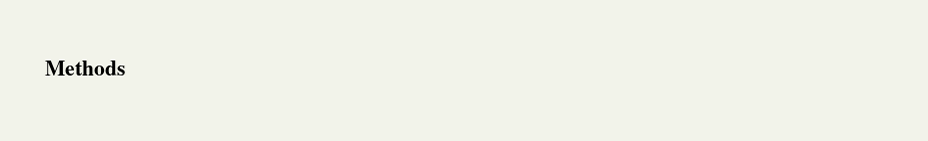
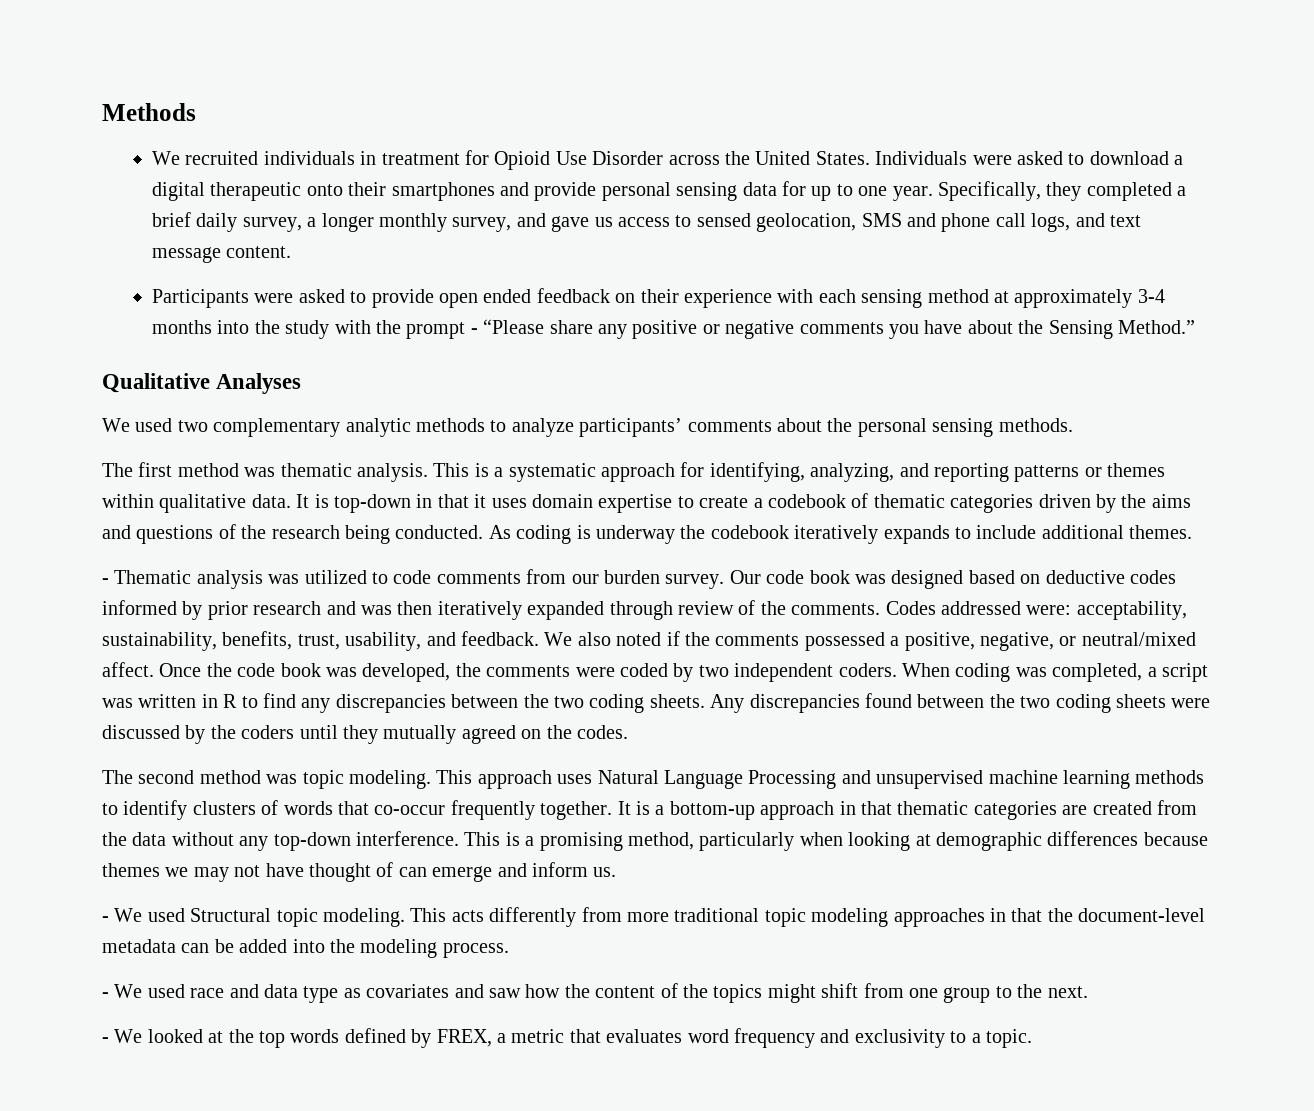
+ We recruited individuals in treatment for Opioid Use Disorder across the United States. Individuals were asked to download a digital therapeutic onto their smartphones and provide personal sensing data for up to one year. Specifically, they completed a brief daily survey, a longer monthly survey, and gave us access to sensed geolocation, SMS and phone call logs, and text message content.
+ Participants were asked to provide open ended feedback on their experience with each sensing method at approximately 3-4 months into the study with the prompt - “Please share any positive or negative comments you have about the Sensing Method.”
+ Qualitative Analyses
+ We used two complementary analytic methods to analyze participants’ comments about the personal sensing methods.
+ The first method was thematic analysis. This is a systematic approach for identifying, analyzing, and reporting patterns or themes within qualitative data. It is top-down in that it uses domain expertise to create a codebook of thematic categories driven by the aims and questions of the research being conducted. As coding is underway the codebook iteratively expands to include additional themes.
+ - Thematic analysis was utilized to code comments from our burden survey. Our code book was designed based on deductive codes informed by prior research and was then iteratively expanded through review of the comments. Codes addressed were: acceptability, sustainability, benefits, trust, usability, and feedback. We also noted if the comments possessed a positive, negative, or neutral/mixed affect. Once the code book was developed, the comments were coded by two independent coders. When coding was completed, a script was written in R to find any discrepancies between the two coding sheets. Any discrepancies found between the two coding sheets were discussed by the coders until they mutually agreed on the codes.
+ The second method was topic modeling. This approach uses Natural Language Processing and unsupervised machine learning methods to identify clusters of words that co-occur frequently together. It is a bottom-up approach in that thematic categories are created from the data without any top-down interference. This is a promising method, particularly when looking at demographic differences because themes we may not have thought of can emerge and inform us.
+ - We used Structural topic modeling. This acts differently from more traditional topic modeling approaches in that the document-level metadata can be added into the modeling process.
+ - We used race and data type as covariates and saw how the content of the topics might shift from one group to the next.
+ - We looked at the top words defined by FREX, a metric that evaluates word frequency and exclusivity to a topic.

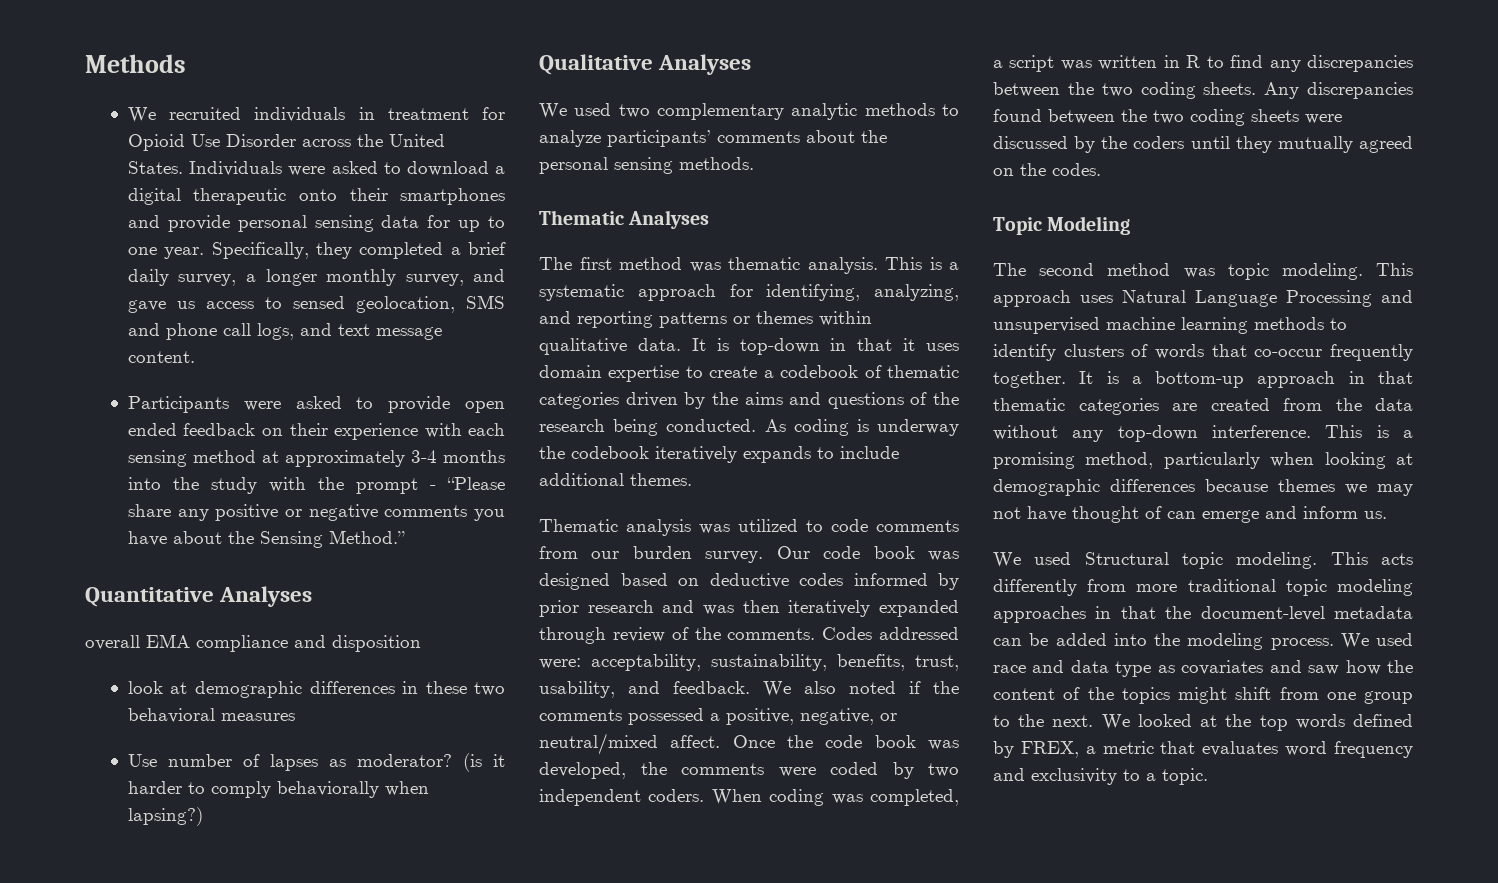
+ Quantitative Analyses
+ overall EMA compliance and disposition
+ look at demographic differences in these two behavioral measures
+ Use number of lapses as moderator? (is it harder to comply behaviorally when lapsing?)
+ Thematic Analyses
- - Thematic analysis was utilized to code comments from our burden survey.
+ Thematic analysis was utilized to code comments from our burden survey.
+ Topic Modeling
- - We used Structural topic modeling.
+ We used Structural topic modeling.
- This acts differently from more traditional topic modeling approaches in that the document-level metadata can be added into the modeling process.
- - We used race and data type as covariates and saw how the content of the topics might shift from one group to the next.
- - We looked at the top words defined by FREX, a metric that evaluates word frequency and exclusivity to a topic.
+ This acts differently from more traditional topic modeling approaches in that the document-level metadata can be added into the modeling process. We used race and data type as covariates and saw how the content of the topics might shift from one group to the next. We looked at the top words defined by FREX, a metric that evaluates word frequency and exclusivity to a topic.

